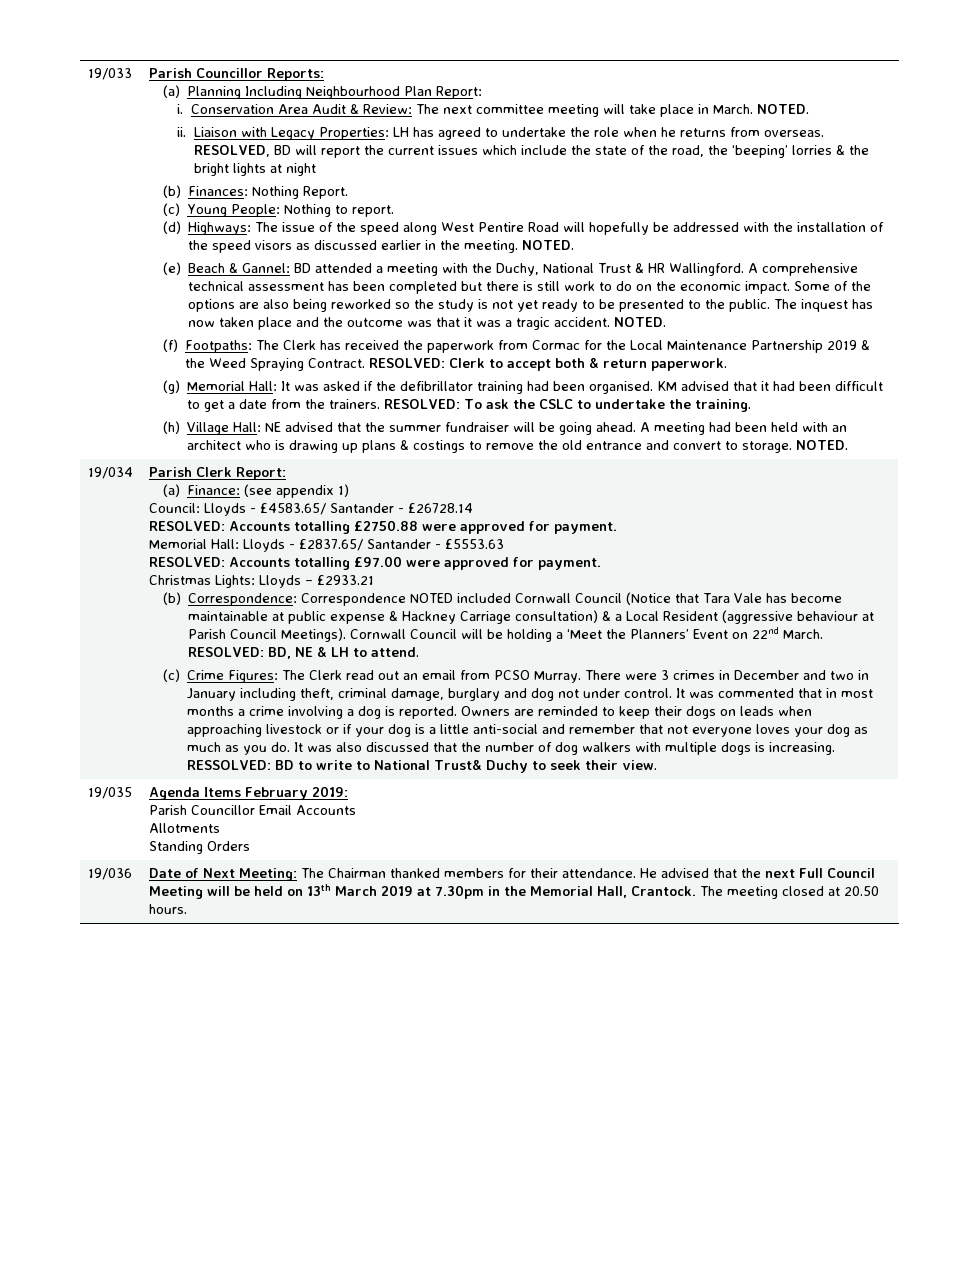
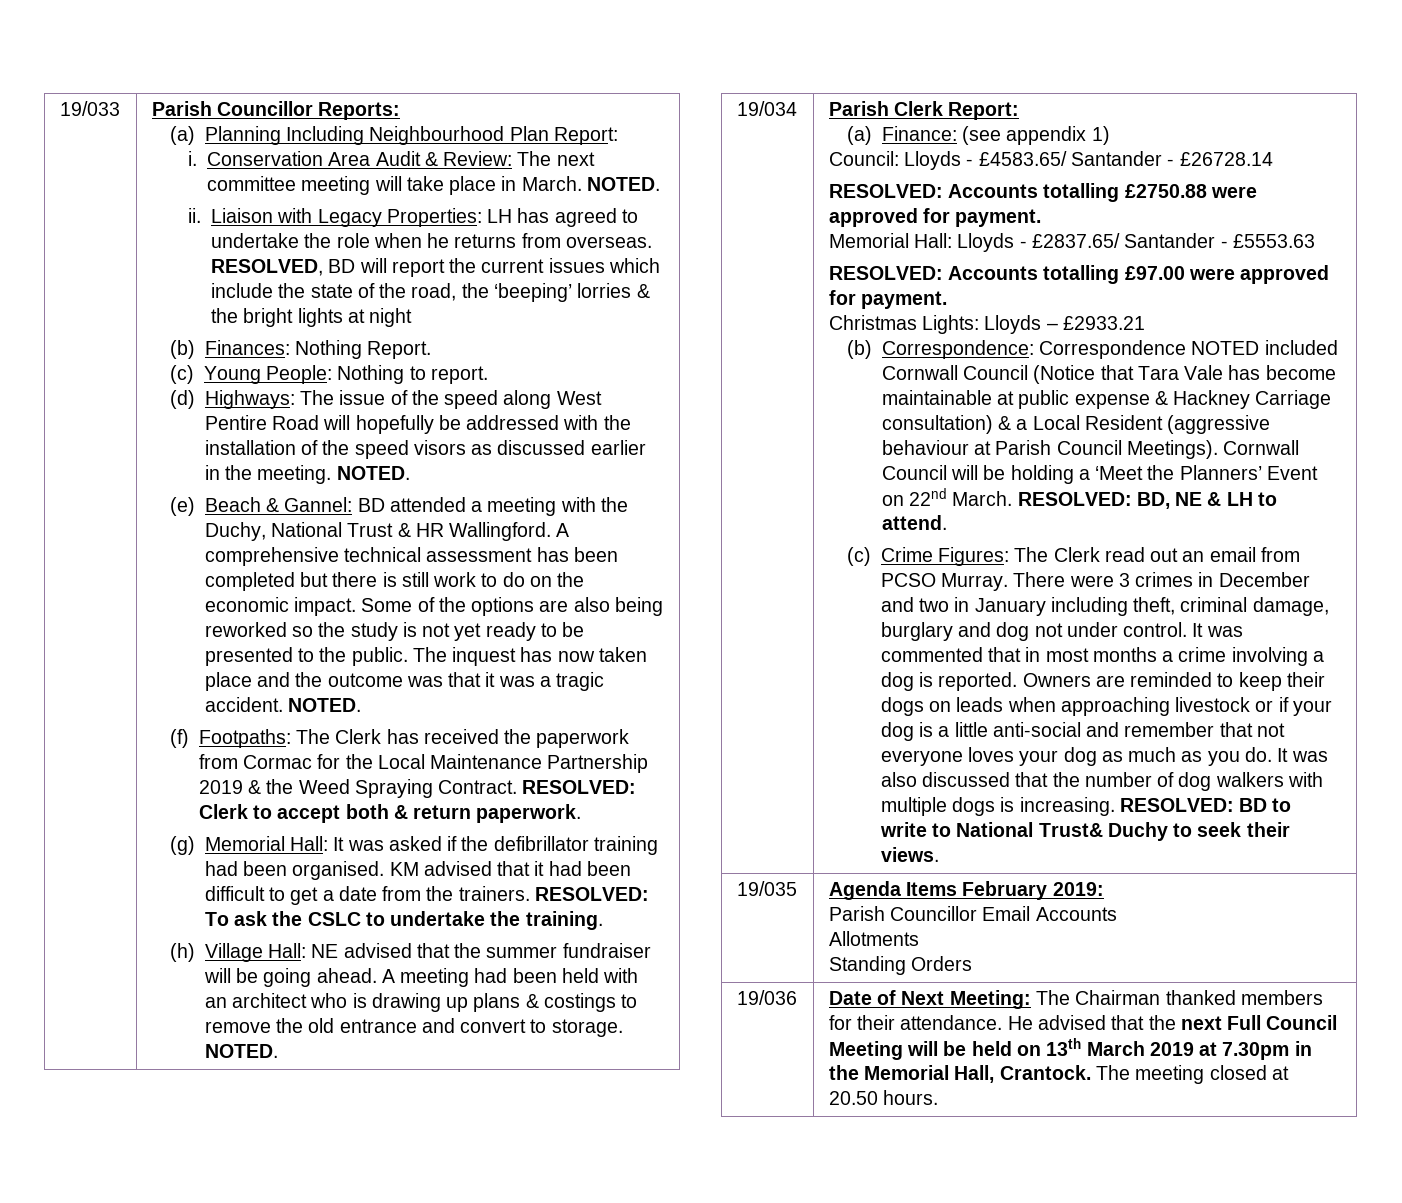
- RESSOLVED: BD to write to National Trust& Duchy to seek their view.
+ RESOLVED: BD to write to National Trust& Duchy to seek their views.

